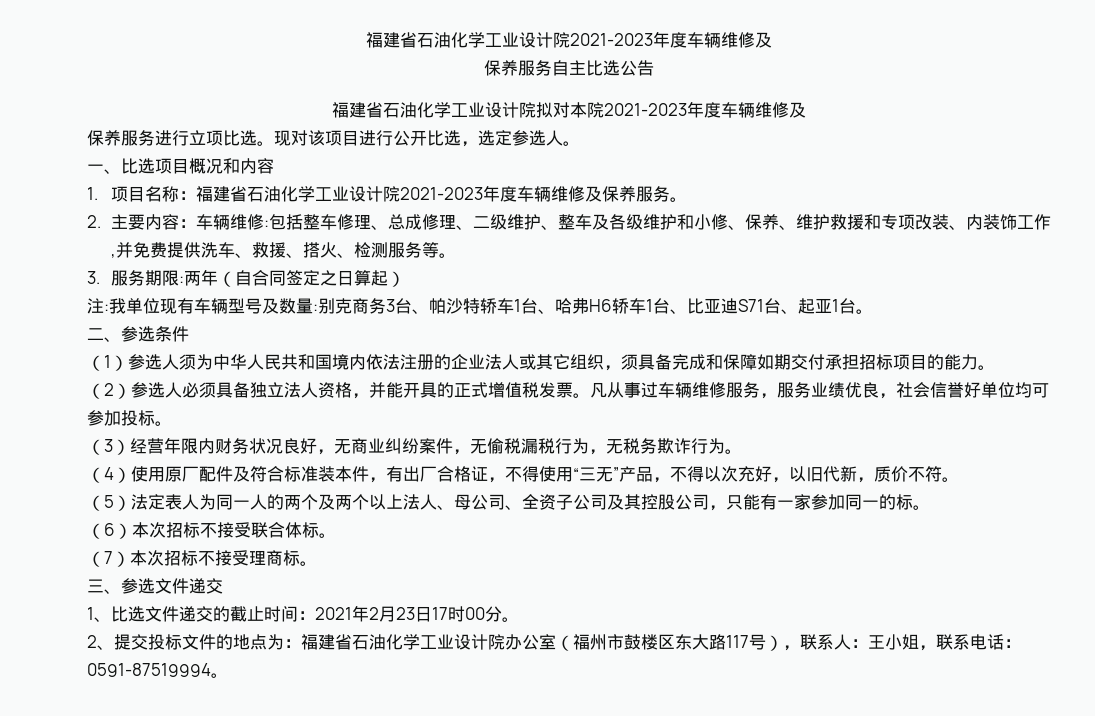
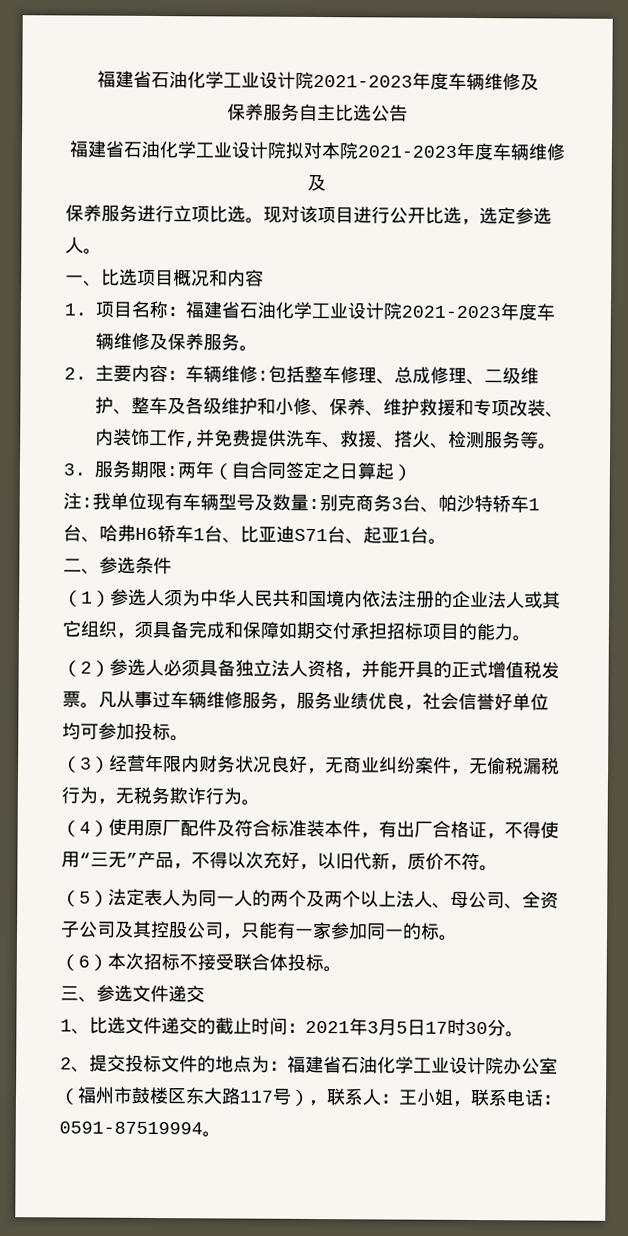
- （6）本次招标不接受联合体标。
- （7）本次招标不接受理商标。
+ （6）本次招标不接受联合体投标。
- 1、比选文件递交的截止时间：2021年2月23日17时00分。
+ 1、比选文件递交的截止时间：2021年3月5日17时30分。

